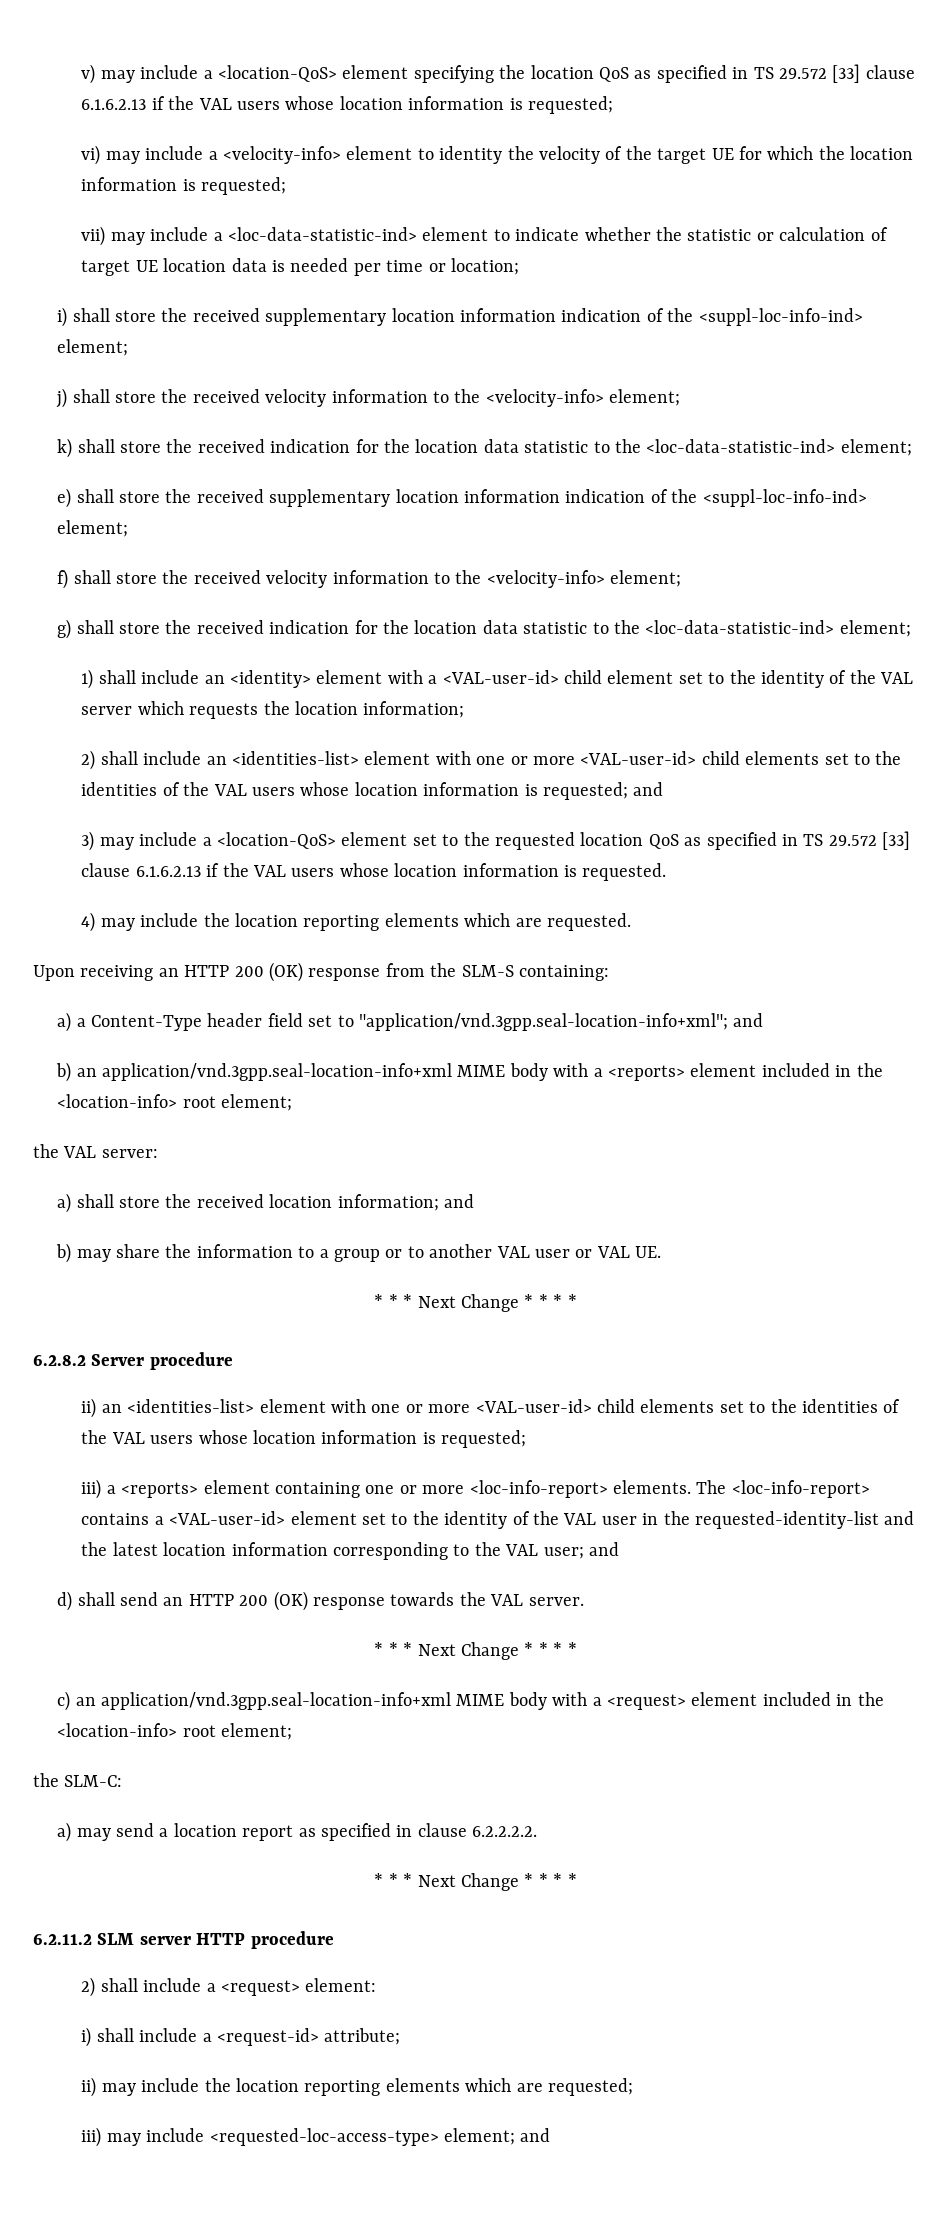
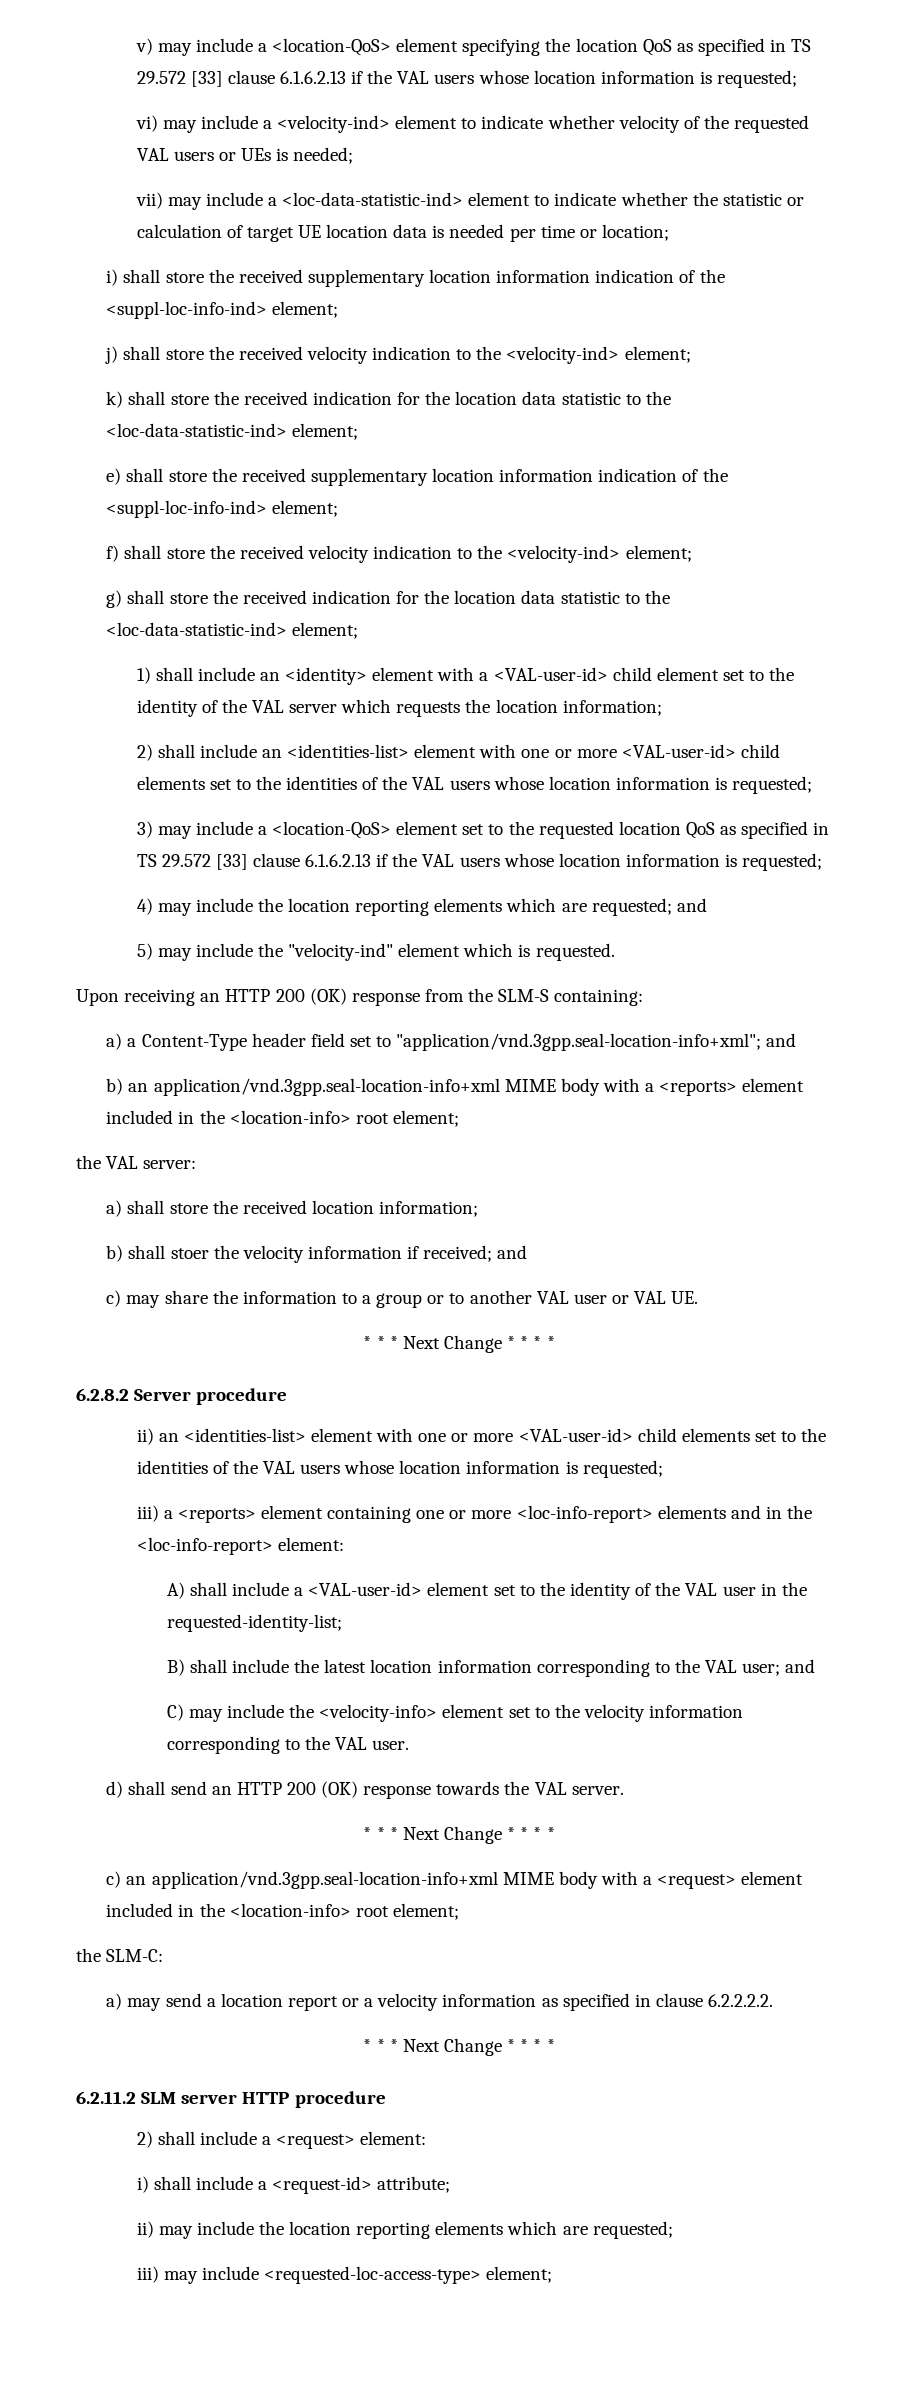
- vi) may include a <velocity-info> element to identity the velocity of the target UE for which the location information is requested;
+ vi) may include a <velocity-ind> element to indicate whether velocity of the requested VAL users or UEs is needed;
- j) shall store the received velocity information to the <velocity-info> element;
+ j) shall store the received velocity indication to the <velocity-ind> element;
- f) shall store the received velocity information to the <velocity-info> element;
+ f) shall store the received velocity indication to the <velocity-ind> element;
- 2) shall include an <identities-list> element with one or more <VAL-user-id> child elements set to the identities of the VAL users whose location information is requested; and
+ 2) shall include an <identities-list> element with one or more <VAL-user-id> child elements set to the identities of the VAL users whose location information is requested;
- 3) may include a <location-QoS> element set to the requested location QoS as specified in TS 29.572 [33] clause 6.1.6.2.13 if the VAL users whose location information is requested.
+ 3) may include a <location-QoS> element set to the requested location QoS as specified in TS 29.572 [33] clause 6.1.6.2.13 if the VAL users whose location information is requested;
- 4) may include the location reporting elements which are requested.
+ 4) may include the location reporting elements which are requested; and
+ 5) may include the "velocity-ind" element which is requested.
- a) shall store the received location information; and
- b) may share the information to a group or to another VAL user or VAL UE.
+ a) shall store the received location information;
+ b) shall stoer the velocity information if received; and
+ c) may share the information to a group or to another VAL user or VAL UE.
- iii) a <reports> element containing one or more <loc-info-report> elements. The <loc-info-report> contains a <VAL-user-id> element set to the identity of the VAL user in the requested-identity-list and the latest location information corresponding to the VAL user; and
+ iii) a <reports> element containing one or more <loc-info-report> elements and in the <loc-info-report> element:
+ A) shall include a <VAL-user-id> element set to the identity of the VAL user in the requested-identity-list;
+ B) shall include the latest location information corresponding to the VAL user; and
+ C) may include the <velocity-info> element set to the velocity information corresponding to the VAL user.
- a) may send a location report as specified in clause 6.2.2.2.2.
+ a) may send a location report or a velocity information as specified in clause 6.2.2.2.2.
- iii) may include <requested-loc-access-type> element; and
+ iii) may include <requested-loc-access-type> element;

